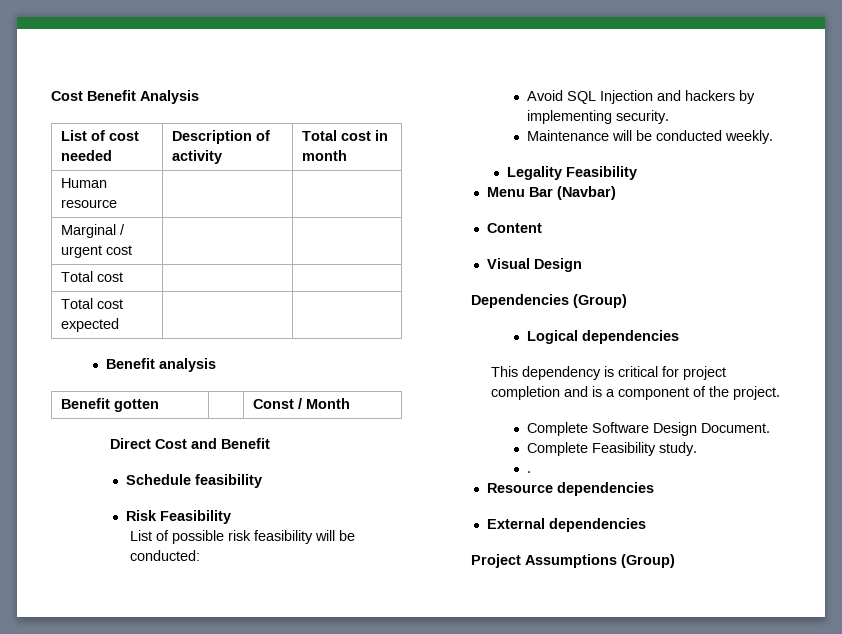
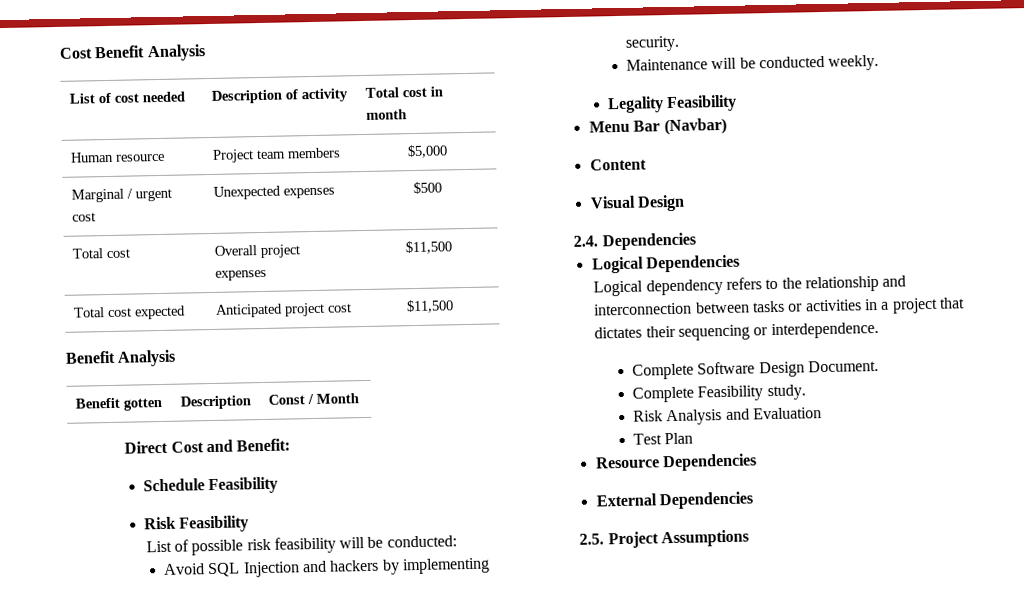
- Human resource | |
+ Human resource | Project team members | $5,000
- Marginal / urgent cost | |
+ Marginal / urgent cost | Unexpected expenses | $500
- Total cost | |
+ Total cost | Overall project expenses | $11,500
- Total cost expected | |
- Benefit analysis
+ Total cost expected | Anticipated project cost | $11,500
+ Benefit Analysis
- Benefit gotten | | Const / Month
+ Benefit gotten | Description | Const / Month
- Direct Cost and Benefit
+ Direct Cost and Benefit:
- Schedule feasibility
+ Schedule Feasibility
- Dependencies (Group)
- Logical dependencies
- This dependency is critical for project completion and is a component of the project.
+ 2.4. Dependencies
+ Logical Dependencies
+ Logical dependency refers to the relationship and interconnection between tasks or activities in a project that dictates their sequencing or interdependence.
- .
+ Risk Analysis and Evaluation
+ Test Plan
- Resource dependencies
+ Resource Dependencies
- External dependencies
- Project Assumptions (Group)
+ External Dependencies
+ 2.5. Project Assumptions

